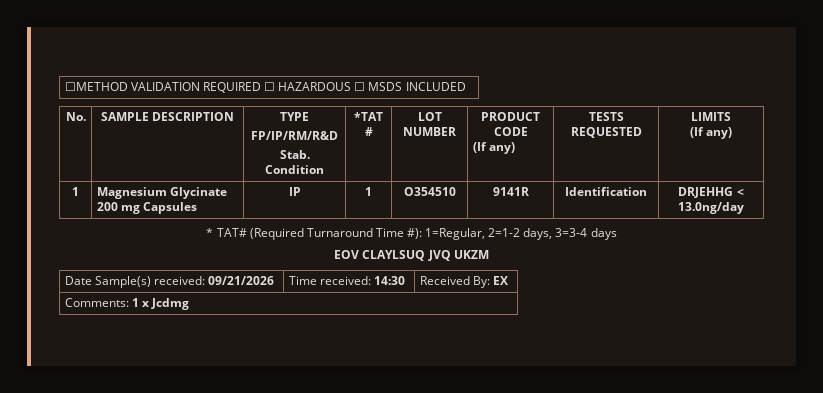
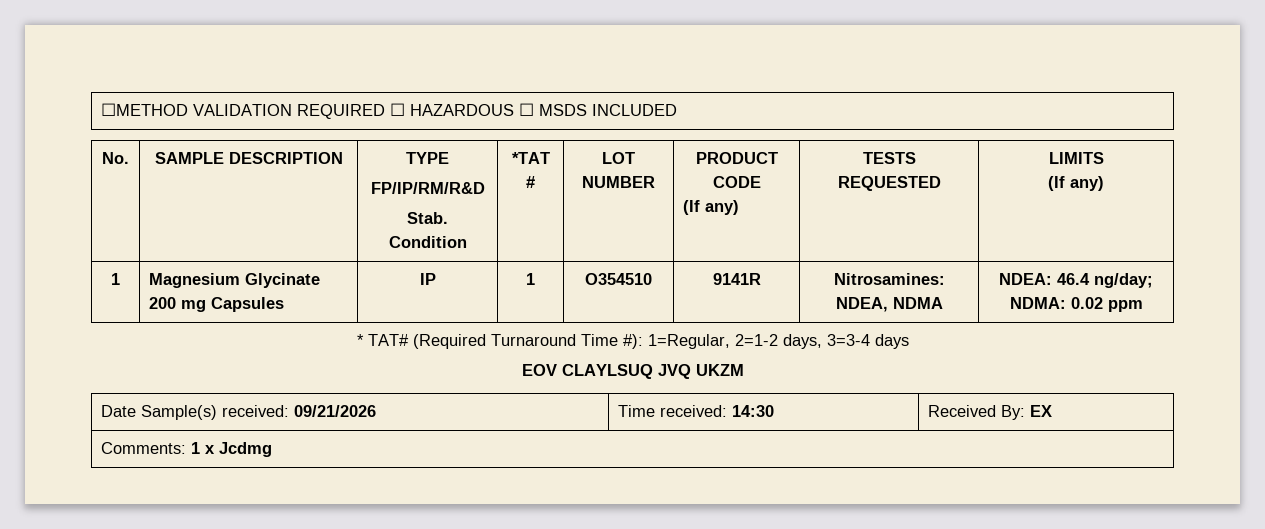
- 1 | Magnesium Glycinate 200 mg Capsules | IP | 1 | O354510 | 9141R | Identification | DRJEHHG < 13.0ng/day
+ 1 | Magnesium Glycinate 200 mg Capsules | IP | 1 | O354510 | 9141R | Nitrosamines: NDEA, NDMA | NDEA: 46.4 ng/day; NDMA: 0.02 ppm

